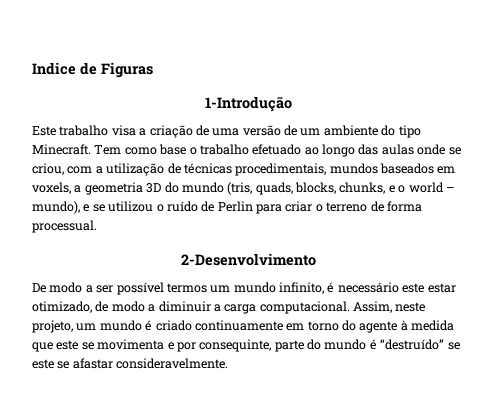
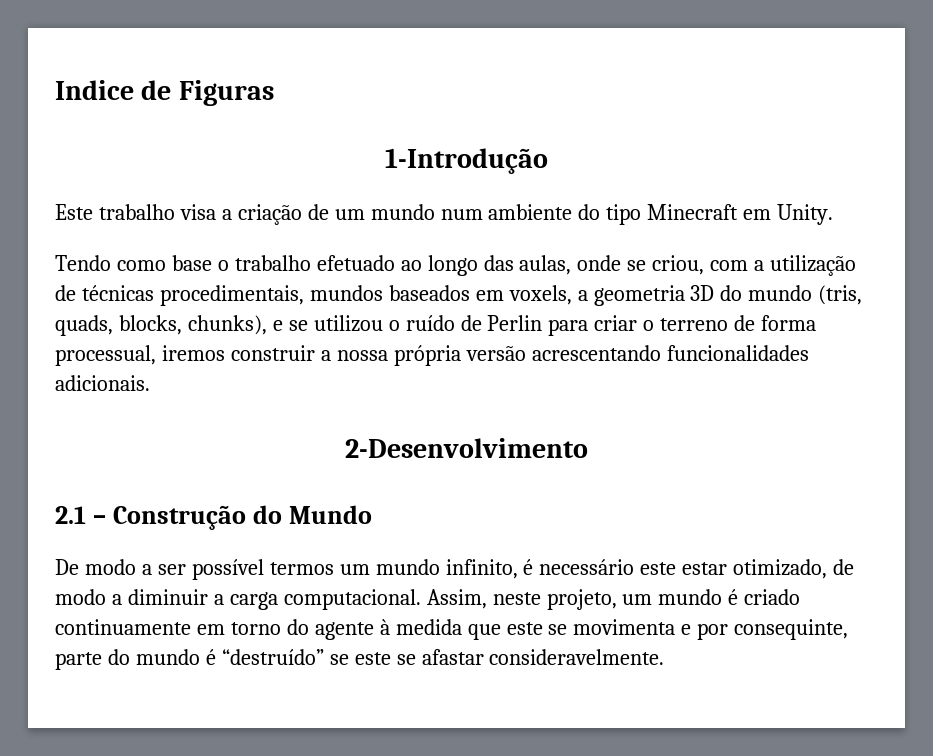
- Este trabalho visa a criação de uma versão de um ambiente do tipo Minecraft. Tem como base o trabalho efetuado ao longo das aulas onde se criou, com a utilização de técnicas procedimentais, mundos baseados em voxels, a geometria 3D do mundo (tris, quads, blocks, chunks, e o world – mundo), e se utilizou o ruído de Perlin para criar o terreno de forma processual.
+ Este trabalho visa a criação de um mundo num ambiente do tipo Minecraft em Unity.
+ Tendo como base o trabalho efetuado ao longo das aulas, onde se criou, com a utilização de técnicas procedimentais, mundos baseados em voxels, a geometria 3D do mundo (tris, quads, blocks, chunks), e se utilizou o ruído de Perlin para criar o terreno de forma processual, iremos construir a nossa própria versão acrescentando funcionalidades adicionais.
  2-Desenvolvimento
+ 2.1 – Construção do Mundo

